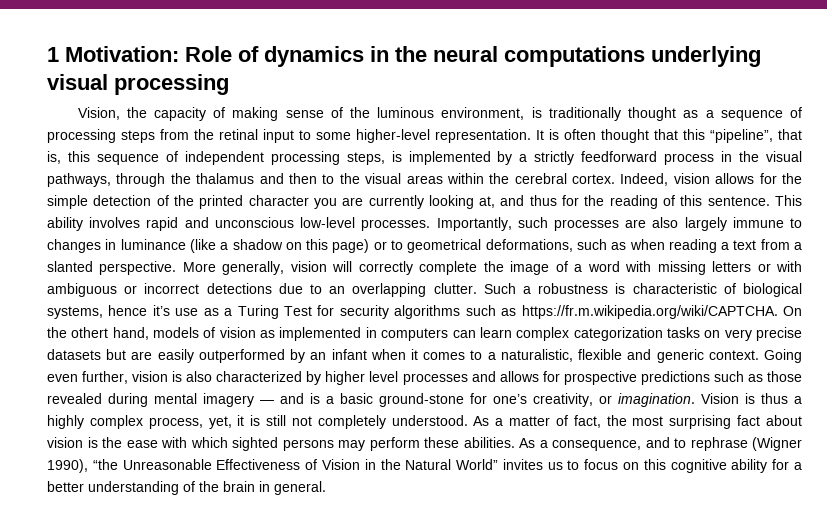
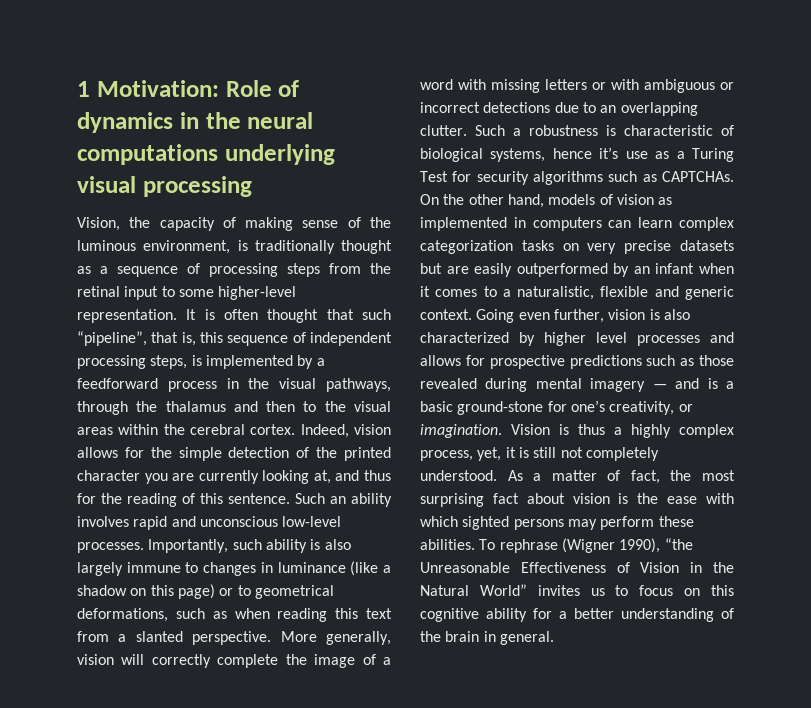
- It is often thought that this “pipeline”, that is, this sequence of independent processing steps, is implemented by a strictly feedforward process in the visual pathways, through the thalamus and then to the visual areas within the cerebral cortex.
+ It is often thought that such “pipeline”, that is, this sequence of independent processing steps, is implemented by a feedforward process in the visual pathways, through the thalamus and then to the visual areas within the cerebral cortex.
- This ability involves rapid and unconscious low-level processes.
+ Such an ability involves rapid and unconscious low-level processes.
- Importantly, such processes are also largely immune to changes in luminance (like a shadow on this page) or to geometrical deformations, such as when reading a text from a slanted perspective.
+ Importantly, such ability is also largely immune to changes in luminance (like a shadow on this page) or to geometrical deformations, such as when reading this text from a slanted perspective.
- Such a robustness is characteristic of biological systems, hence it’s use as a Turing Test for security algorithms such as https://fr.m.wikipedia.org/wiki/CAPTCHA. On the othert hand, models of vision as implemented in computers can learn complex categorization tasks on very precise datasets but are easily outperformed by an infant when it comes to a naturalistic, flexible and generic context.
+ Such a robustness is characteristic of biological systems, hence it’s use as a Turing Test for security algorithms such as CAPTCHAs. On the other hand, models of vision as implemented in computers can learn complex categorization tasks on very precise datasets but are easily outperformed by an infant when it comes to a naturalistic, flexible and generic context.
- As a consequence, and to rephrase (Wigner 1990), “the Unreasonable Effectiveness of Vision in the Natural World” invites us to focus on this cognitive ability for a better understanding of the brain in general.
+ To rephrase (Wigner 1990), “the Unreasonable Effectiveness of Vision in the Natural World” invites us to focus on this cognitive ability for a better understanding of the brain in general.

